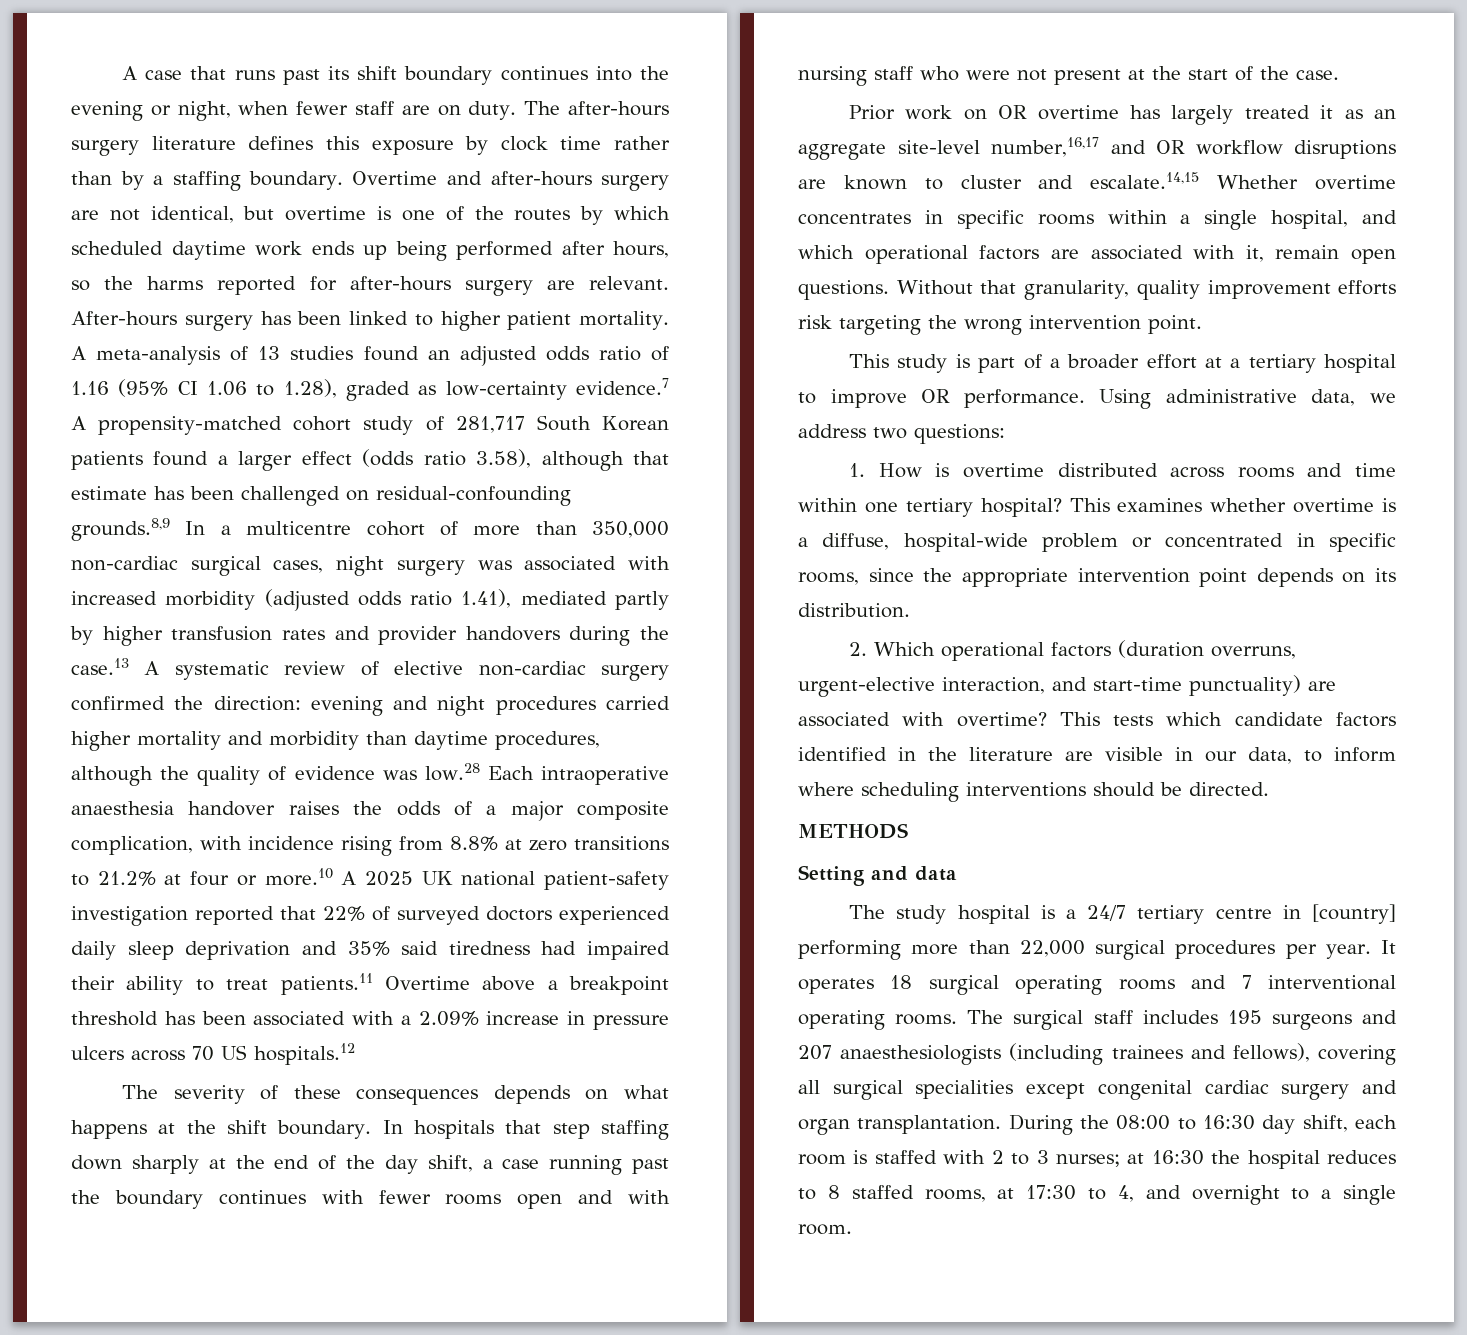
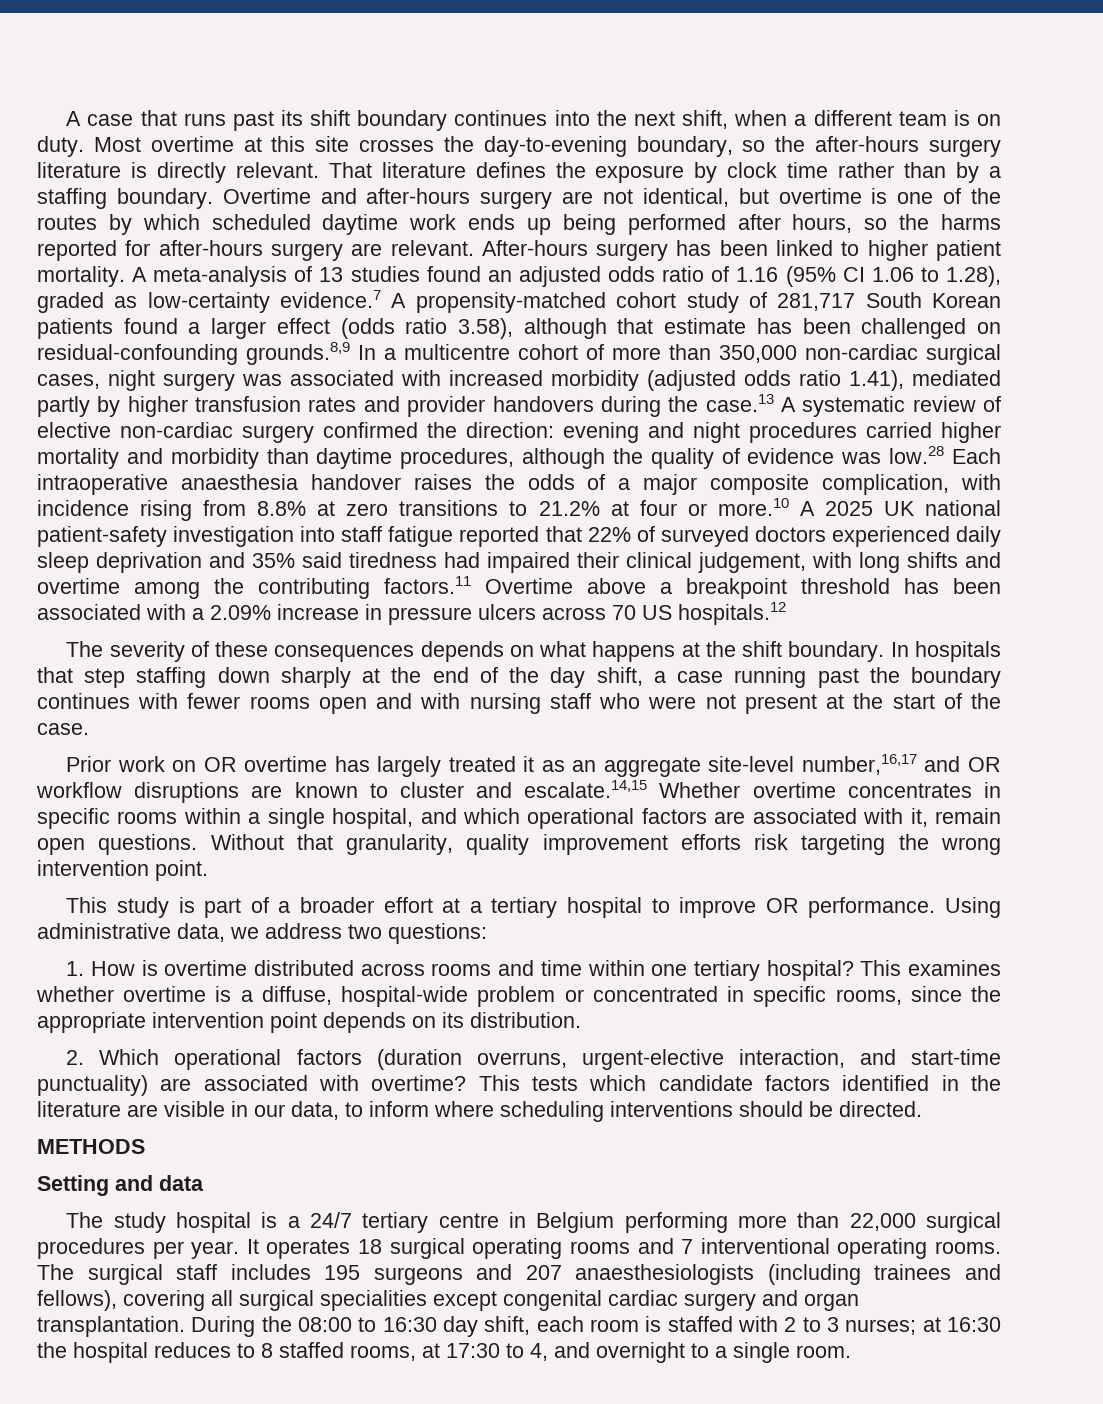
- A case that runs past its shift boundary continues into the evening or night, when fewer staff are on duty. The after-hours surgery literature defines this exposure by clock time rather than by a staffing boundary.
+ A case that runs past its shift boundary continues into the next shift, when a different team is on duty. Most overtime at this site crosses the day-to-evening boundary, so the after-hours surgery literature is directly relevant. That literature defines the exposure by clock time rather than by a staffing boundary.
- evening and night procedures carried higher mortality and morbidity than daytime procedures, although the quality of evidence was low.28 Each intraoperative anaesthesia handover raises the odds of a major composite complication, with incidence rising from 8.8% at zero transitions to 21.2% at four or more.10 A 2025 UK national patient-safety investigation reported that 22% of surveyed doctors experienced daily sleep deprivation and 35% said tiredness had impaired their ability to treat patients.11 Overtime above a breakpoint threshold has been associated with a 2.09% increase in pressure ulcers across 70 US hospitals.12
+ evening and night procedures carried higher mortality and morbidity than daytime procedures, although the quality of evidence was low.28 Each intraoperative anaesthesia handover raises the odds of a major composite complication, with incidence rising from 8.8% at zero transitions to 21.2% at four or more.10 A 2025 UK national patient-safety investigation into staff fatigue reported that 22% of surveyed doctors experienced daily sleep deprivation and 35% said tiredness had impaired their clinical judgement, with long shifts and overtime among the contributing factors.11 Overtime above a breakpoint threshold has been associated with a 2.09% increase in pressure ulcers across 70 US hospitals.12
- The study hospital is a 24/7 tertiary centre in [country] performing more than 22,000 surgical procedures per year.
+ The study hospital is a 24/7 tertiary centre in Belgium performing more than 22,000 surgical procedures per year.

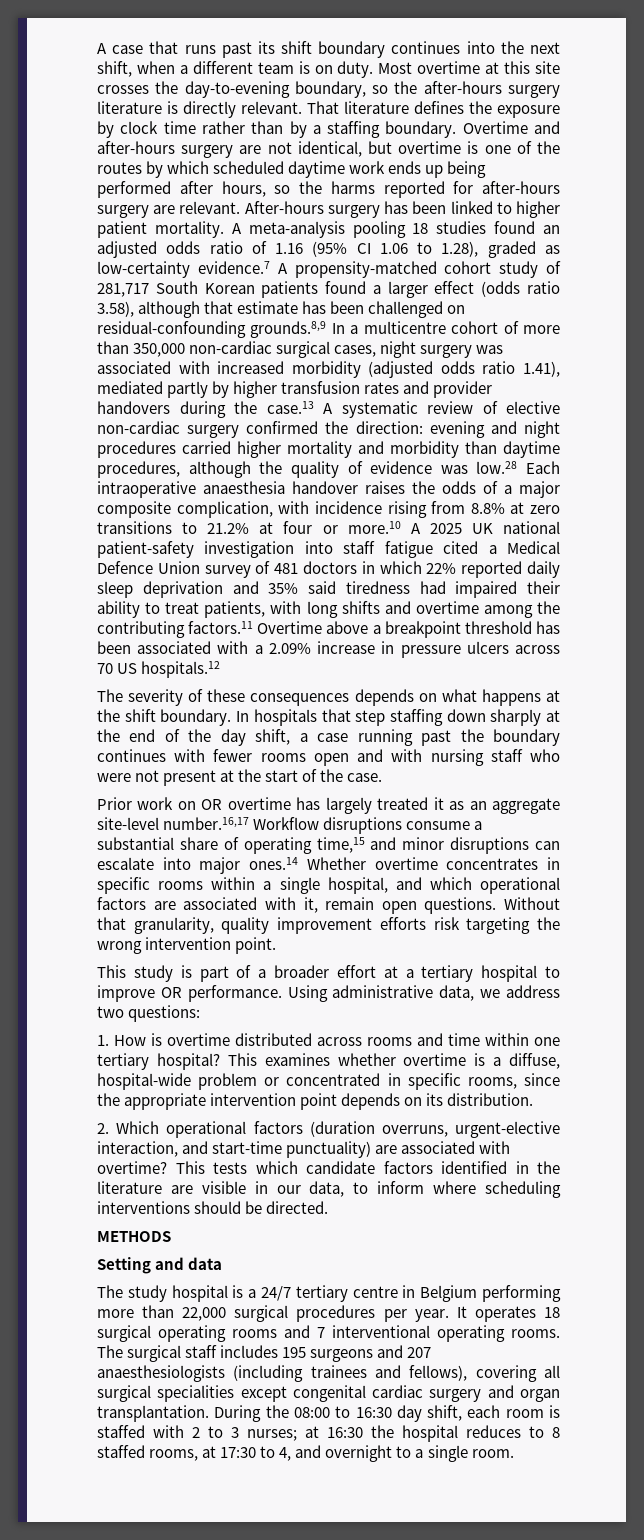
- A meta-analysis of 13 studies found an adjusted odds ratio of 1.16 (95% CI 1.06 to 1.28), graded as low-certainty evidence.7 A propensity-matched cohort study of 281,717 South Korean patients found a larger effect (odds ratio 3.58), although that estimate has been challenged on residual-confounding grounds.8,9 In a multicentre cohort of more than 350,000 non-cardiac surgical cases, night surgery was associated with increased morbidity (adjusted odds ratio 1.41), mediated partly by higher transfusion rates and provider handovers during the case.13 A systematic review of elective non-cardiac surgery confirmed the direction:
+ A meta-analysis pooling 18 studies found an adjusted odds ratio of 1.16 (95% CI 1.06 to 1.28), graded as low-certainty evidence.7 A propensity-matched cohort study of 281,717 South Korean patients found a larger effect (odds ratio 3.58), although that estimate has been challenged on residual-confounding grounds.8,9 In a multicentre cohort of more than 350,000 non-cardiac surgical cases, night surgery was associated with increased morbidity (adjusted odds ratio 1.41), mediated partly by higher transfusion rates and provider handovers during the case.13 A systematic review of elective non-cardiac surgery confirmed the direction:
- evening and night procedures carried higher mortality and morbidity than daytime procedures, although the quality of evidence was low.28 Each intraoperative anaesthesia handover raises the odds of a major composite complication, with incidence rising from 8.8% at zero transitions to 21.2% at four or more.10 A 2025 UK national patient-safety investigation into staff fatigue reported that 22% of surveyed doctors experienced daily sleep deprivation and 35% said tiredness had impaired their clinical judgement, with long shifts and overtime among the contributing factors.11 Overtime above a breakpoint threshold has been associated with a 2.09% increase in pressure ulcers across 70 US hospitals.12
+ evening and night procedures carried higher mortality and morbidity than daytime procedures, although the quality of evidence was low.28 Each intraoperative anaesthesia handover raises the odds of a major composite complication, with incidence rising from 8.8% at zero transitions to 21.2% at four or more.10 A 2025 UK national patient-safety investigation into staff fatigue cited a Medical Defence Union survey of 481 doctors in which 22% reported daily sleep deprivation and 35% said tiredness had impaired their ability to treat patients, with long shifts and overtime among the contributing factors.11 Overtime above a breakpoint threshold has been associated with a 2.09% increase in pressure ulcers across 70 US hospitals.12
- Prior work on OR overtime has largely treated it as an aggregate site-level number,16,17 and OR workflow disruptions are known to cluster and escalate.14,15 Whether overtime concentrates in specific rooms within a single hospital, and which operational factors are associated with it, remain open questions.
+ Prior work on OR overtime has largely treated it as an aggregate site-level number.16,17 Workflow disruptions consume a substantial share of operating time,15 and minor disruptions can escalate into major ones.14 Whether overtime concentrates in specific rooms within a single hospital, and which operational factors are associated with it, remain open questions.

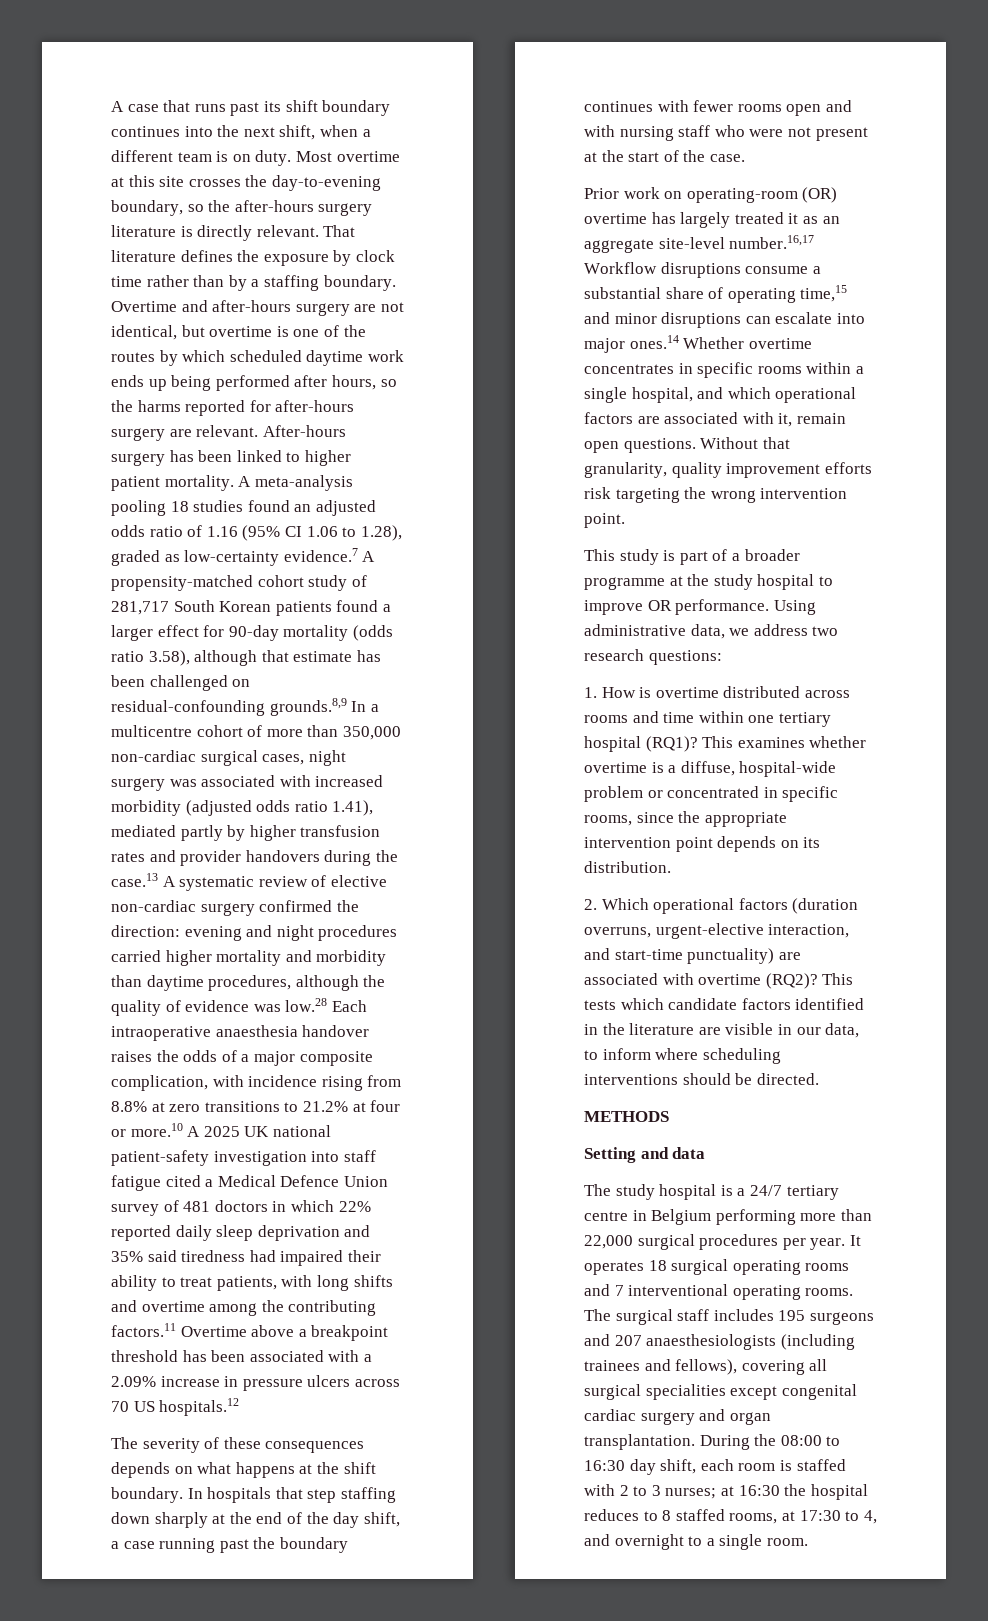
- A meta-analysis pooling 18 studies found an adjusted odds ratio of 1.16 (95% CI 1.06 to 1.28), graded as low-certainty evidence.7 A propensity-matched cohort study of 281,717 South Korean patients found a larger effect (odds ratio 3.58), although that estimate has been challenged on residual-confounding grounds.8,9 In a multicentre cohort of more than 350,000 non-cardiac surgical cases, night surgery was associated with increased morbidity (adjusted odds ratio 1.41), mediated partly by higher transfusion rates and provider handovers during the case.13 A systematic review of elective non-cardiac surgery confirmed the direction:
+ A meta-analysis pooling 18 studies found an adjusted odds ratio of 1.16 (95% CI 1.06 to 1.28), graded as low-certainty evidence.7 A propensity-matched cohort study of 281,717 South Korean patients found a larger effect for 90-day mortality (odds ratio 3.58), although that estimate has been challenged on residual-confounding grounds.8,9 In a multicentre cohort of more than 350,000 non-cardiac surgical cases, night surgery was associated with increased morbidity (adjusted odds ratio 1.41), mediated partly by higher transfusion rates and provider handovers during the case.13 A systematic review of elective non-cardiac surgery confirmed the direction:
- Prior work on OR overtime has largely treated it as an aggregate site-level number.16,17 Workflow disruptions consume a substantial share of operating time,15 and minor disruptions can escalate into major ones.14 Whether overtime concentrates in specific rooms within a single hospital, and which operational factors are associated with it, remain open questions.
+ Prior work on operating-room (OR) overtime has largely treated it as an aggregate site-level number.16,17 Workflow disruptions consume a substantial share of operating time,15 and minor disruptions can escalate into major ones.14 Whether overtime concentrates in specific rooms within a single hospital, and which operational factors are associated with it, remain open questions.
- This study is part of a broader effort at a tertiary hospital to improve OR performance.
+ This study is part of a broader programme at the study hospital to improve OR performance.
- Using administrative data, we address two questions:
+ Using administrative data, we address two research questions:
- 1. How is overtime distributed across rooms and time within one tertiary hospital?
+ 1. How is overtime distributed across rooms and time within one tertiary hospital (RQ1)?
- 2. Which operational factors (duration overruns, urgent-elective interaction, and start-time punctuality) are associated with overtime?
+ 2. Which operational factors (duration overruns, urgent-elective interaction, and start-time punctuality) are associated with overtime (RQ2)?

